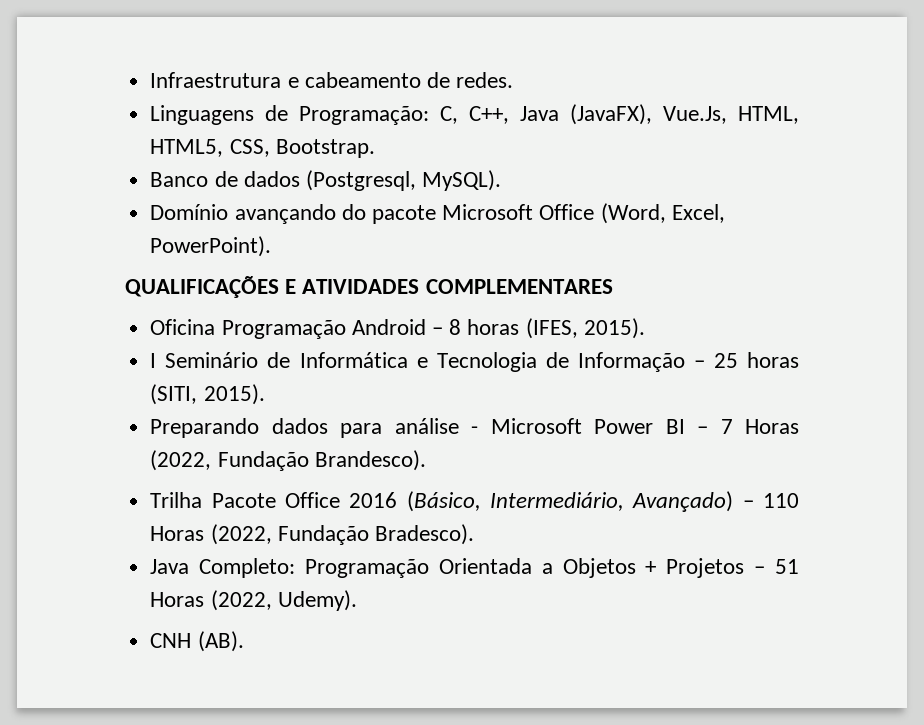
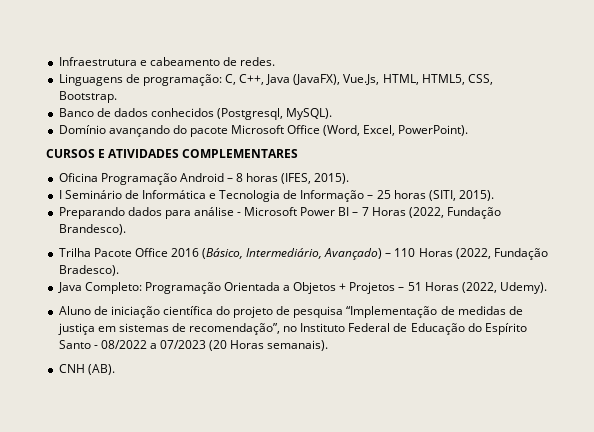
- Linguagens de Programação: C, C++, Java (JavaFX), Vue.Js, HTML, HTML5, CSS, Bootstrap.
+ Linguagens de programação: C, C++, Java (JavaFX), Vue.Js, HTML, HTML5, CSS, Bootstrap.
- Banco de dados (Postgresql, MySQL).
+ Banco de dados conhecidos (Postgresql, MySQL).
- QUALIFICAÇÕES E ATIVIDADES COMPLEMENTARES
+ CURSOS E ATIVIDADES COMPLEMENTARES
+ Aluno de iniciação científica do projeto de pesquisa “Implementação de medidas de justiça em sistemas de recomendação”, no Instituto Federal de Educação do Espírito Santo - 08/2022 a 07/2023 (20 Horas semanais).

